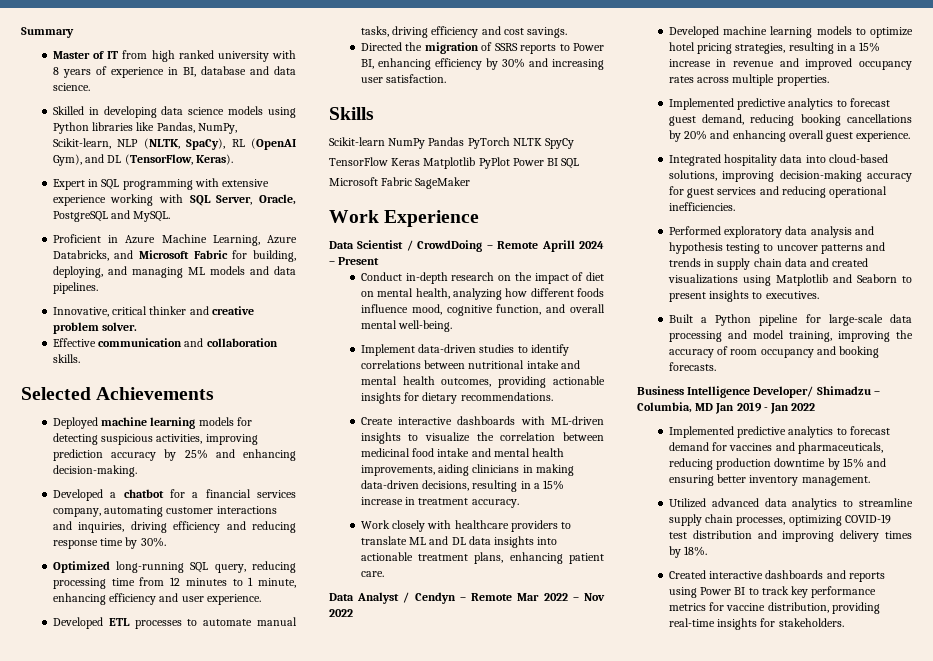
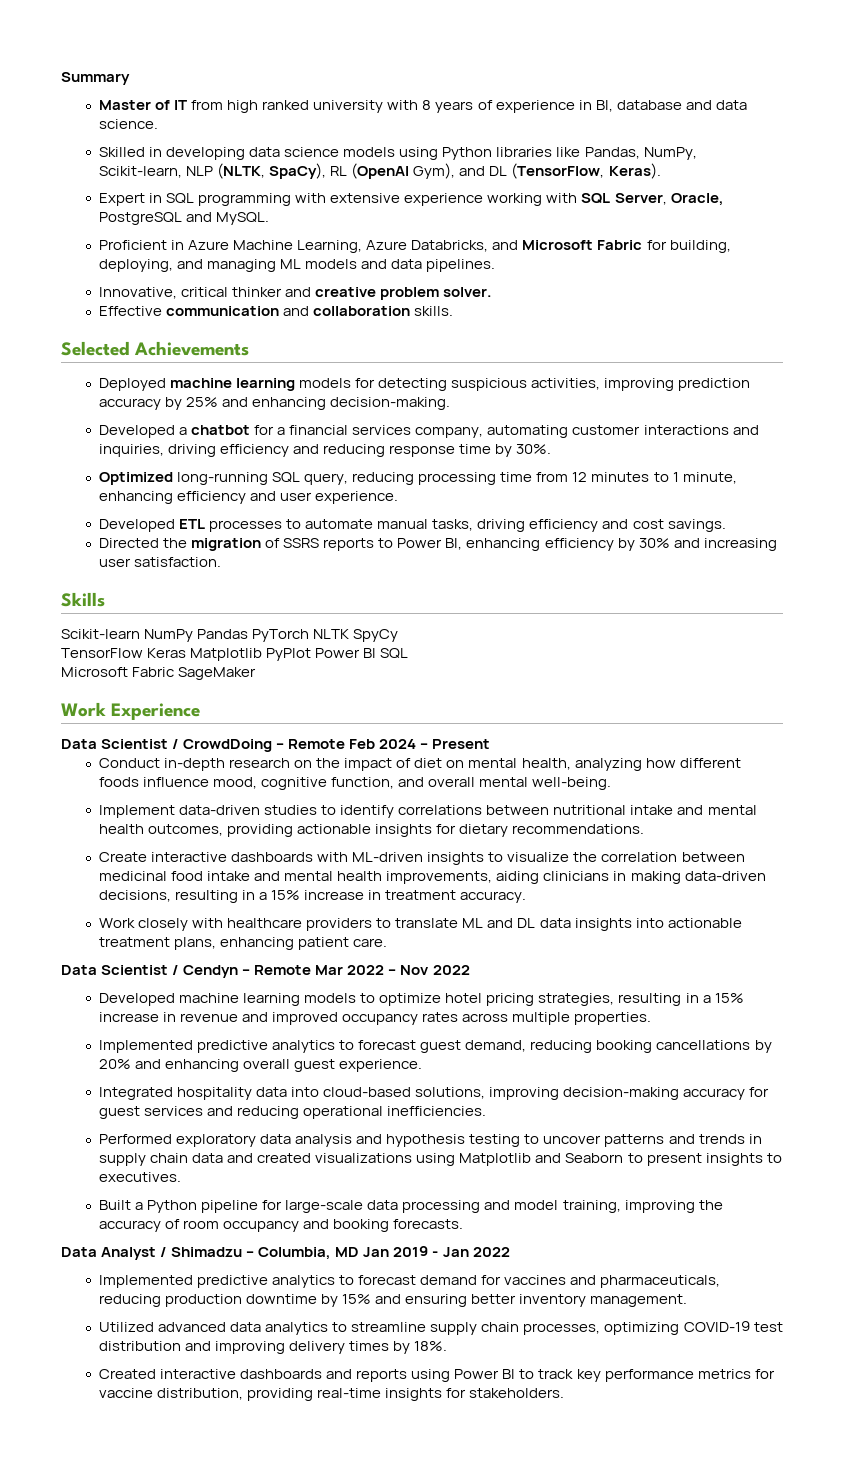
- Data Scientist / CrowdDoing – Remote Aprill 2024 – Present
+ Data Scientist / CrowdDoing – Remote Feb 2024 – Present
- Data Analyst / Cendyn – Remote Mar 2022 – Nov 2022
+ Data Scientist / Cendyn – Remote Mar 2022 – Nov 2022
- Business Intelligence Developer/ Shimadzu – Columbia, MD Jan 2019 - Jan 2022
+ Data Analyst / Shimadzu – Columbia, MD Jan 2019 - Jan 2022

